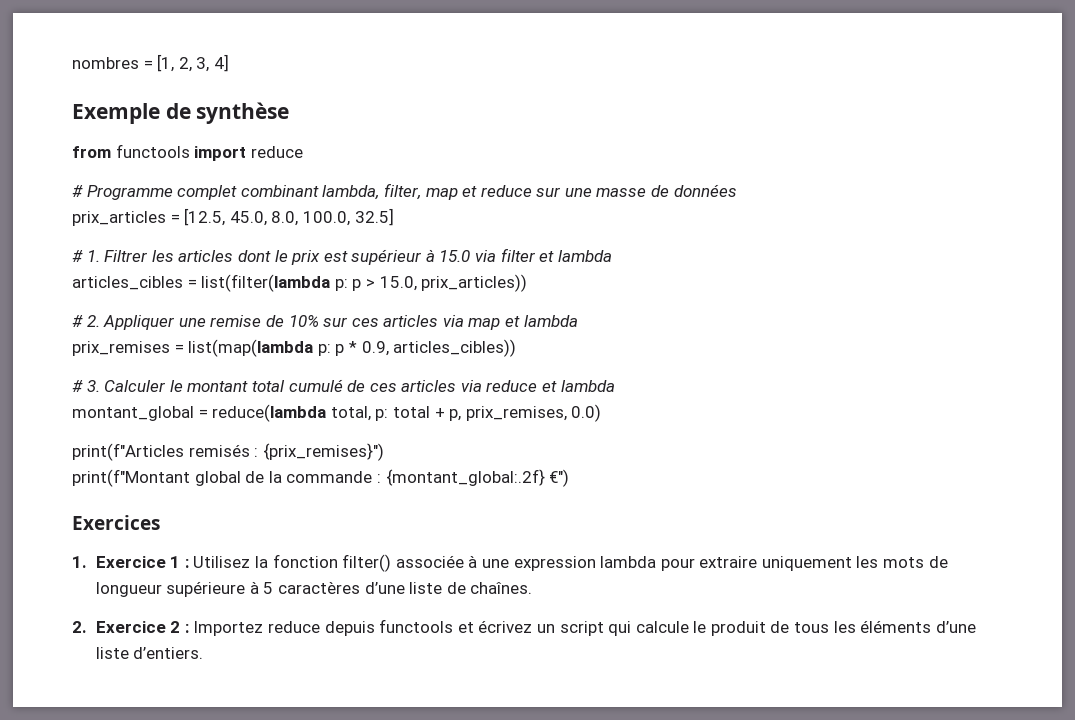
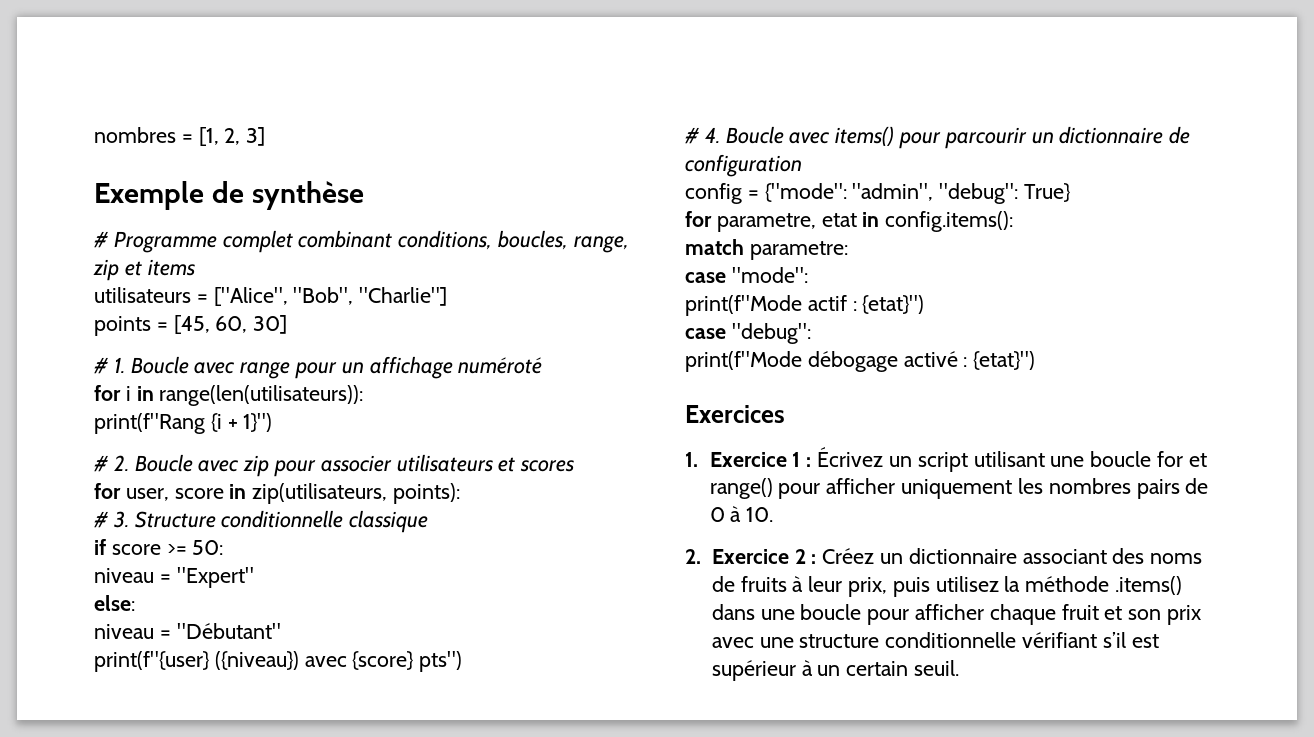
- nombres = [1, 2, 3, 4]
+ nombres = [1, 2, 3]
- from functools import reduce
- # Programme complet combinant lambda, filter, map et reduce sur une masse de données
- prix_articles = [12.5, 45.0, 8.0, 100.0, 32.5]
- # 1. Filtrer les articles dont le prix est supérieur à 15.0 via filter et lambda
- articles_cibles = list(filter(lambda p: p > 15.0, prix_articles))
- # 2. Appliquer une remise de 10% sur ces articles via map et lambda
- prix_remises = list(map(lambda p: p * 0.9, articles_cibles))
- # 3. Calculer le montant total cumulé de ces articles via reduce et lambda
- montant_global = reduce(lambda total, p: total + p, prix_remises, 0.0)
- print(f"Articles remisés : {prix_remises}")
- print(f"Montant global de la commande : {montant_global:.2f} €")
+ # Programme complet combinant conditions, boucles, range, zip et items
+ utilisateurs = ["Alice", "Bob", "Charlie"]
+ points = [45, 60, 30]
+ # 1. Boucle avec range pour un affichage numéroté
+ for i in range(len(utilisateurs)):
+ print(f"Rang {i + 1}")
+ # 2. Boucle avec zip pour associer utilisateurs et scores
+ for user, score in zip(utilisateurs, points):
+ # 3. Structure conditionnelle classique
+ if score >= 50:
+ niveau = "Expert"
+ else:
+ niveau = "Débutant"
+ print(f"{user} ({niveau}) avec {score} pts")
+ # 4. Boucle avec items() pour parcourir un dictionnaire de configuration
+ config = {"mode": "admin", "debug": True}
+ for parametre, etat in config.items():
+ match parametre:
+ case "mode":
+ print(f"Mode actif : {etat}")
+ case "debug":
+ print(f"Mode débogage activé : {etat}")
- 1. Exercice 1 : Utilisez la fonction filter() associée à une expression lambda pour extraire uniquement les mots de longueur supérieure à 5 caractères d’une liste de chaînes.
- 2. Exercice 2 : Importez reduce depuis functools et écrivez un script qui calcule le produit de tous les éléments d’une liste d’entiers.
+ 1. Exercice 1 : Écrivez un script utilisant une boucle for et range() pour afficher uniquement les nombres pairs de 0 à 10.
+ 2. Exercice 2 : Créez un dictionnaire associant des noms de fruits à leur prix, puis utilisez la méthode .items() dans une boucle pour afficher chaque fruit et son prix avec une structure conditionnelle vérifiant s’il est supérieur à un certain seuil.

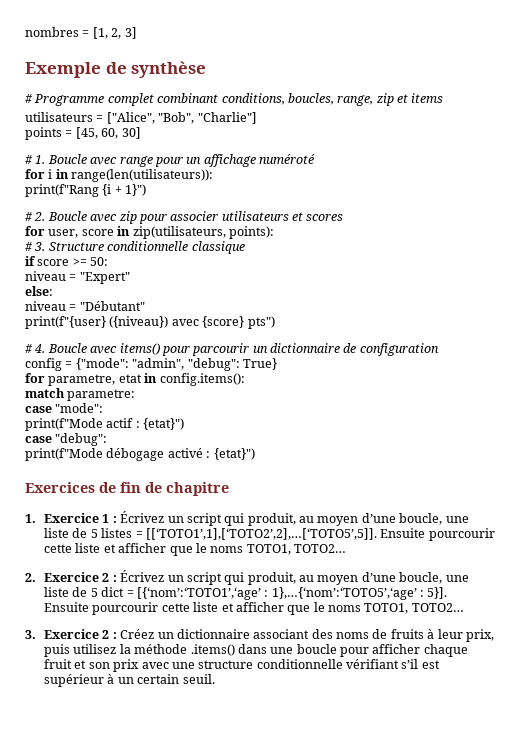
- Exercices
+ Exercices de fin de chapitre
- 1. Exercice 1 : Écrivez un script utilisant une boucle for et range() pour afficher uniquement les nombres pairs de 0 à 10.
- 2. Exercice 2 : Créez un dictionnaire associant des noms de fruits à leur prix, puis utilisez la méthode .items() dans une boucle pour afficher chaque fruit et son prix avec une structure conditionnelle vérifiant s’il est supérieur à un certain seuil.
+ 1. Exercice 1 : Écrivez un script qui produit, au moyen d’une boucle, une liste de 5 listes = [[‘TOTO1’,1],[‘TOTO2’,2],…[‘TOTO5’,5]]. Ensuite pourcourir cette liste et afficher que le noms TOTO1, TOTO2…
+ 2. Exercice 2 : Écrivez un script qui produit, au moyen d’une boucle, une liste de 5 dict = [{‘nom’:‘TOTO1’,‘age’ : 1},…{‘nom’:‘TOTO5’,‘age’ : 5}]. Ensuite pourcourir cette liste et afficher que le noms TOTO1, TOTO2…
+ 3. Exercice 2 : Créez un dictionnaire associant des noms de fruits à leur prix, puis utilisez la méthode .items() dans une boucle pour afficher chaque fruit et son prix avec une structure conditionnelle vérifiant s’il est supérieur à un certain seuil.

